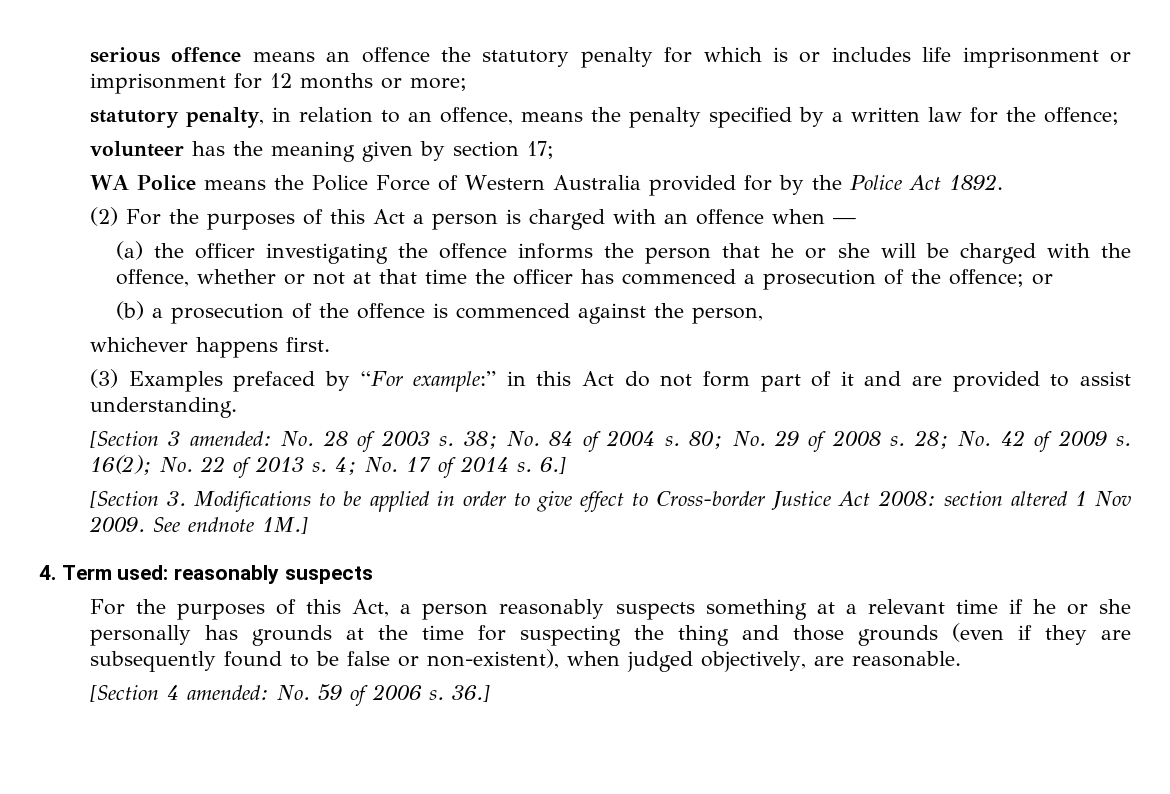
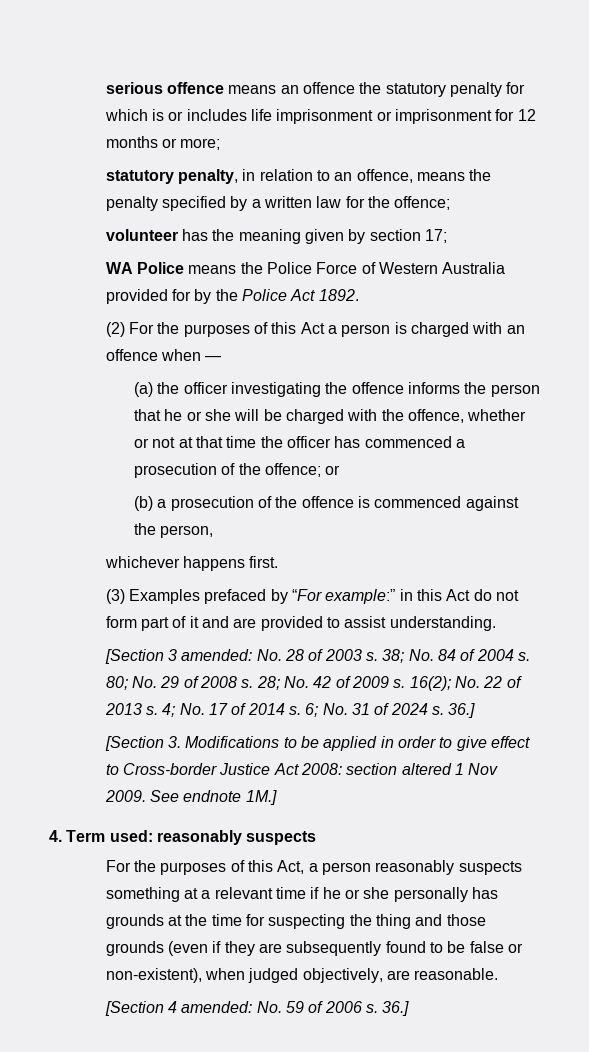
- 6.]
+ 6; No. 31 of 2024 s. 36.]

